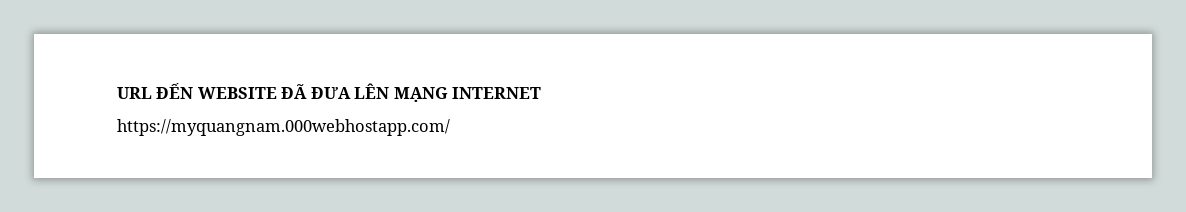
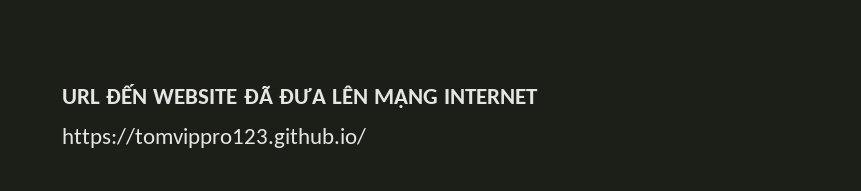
- https://myquangnam.000webhostapp.com/
+ https://tomvippro123.github.io/

